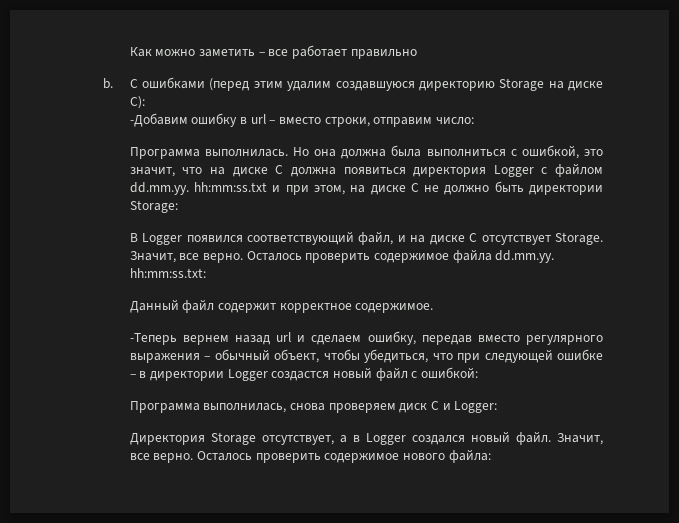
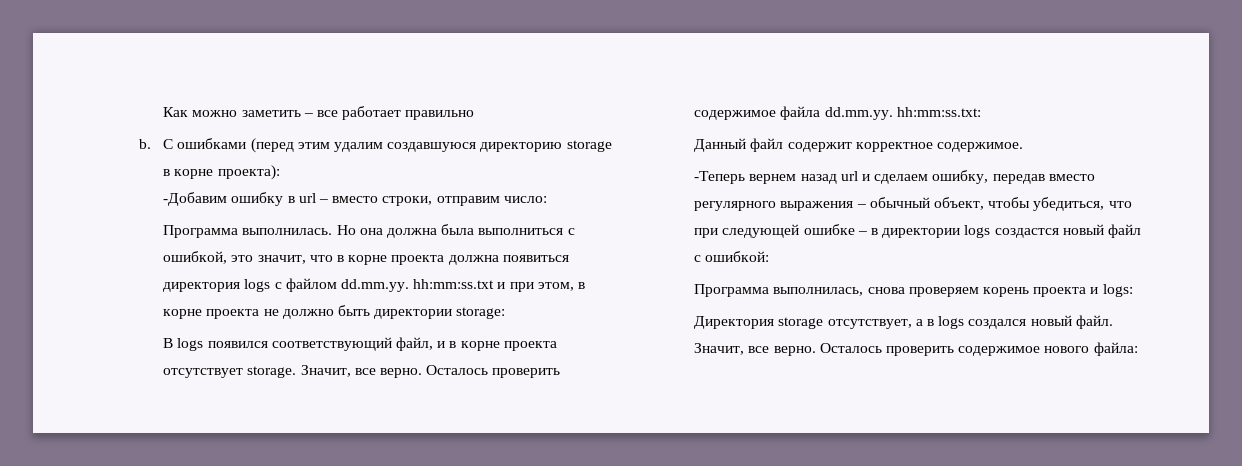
- С ошибками (перед этим удалим создавшуюся директорию Storage на диске C):
+ С ошибками (перед этим удалим создавшуюся директорию storage в корне проекта):
- Но она должна была выполниться с ошибкой, это значит, что на диске C должна появиться директория Logger с файлом dd.mm.yy. hh:mm:ss.txt и при этом, на диске C не должно быть директории Storage:
+ Но она должна была выполниться с ошибкой, это значит, что в корне проекта должна появиться директория logs с файлом dd.mm.yy. hh:mm:ss.txt и при этом, в корне проекта не должно быть директории storage:
- В Logger появился соответствующий файл, и на диске C отсутствует Storage.
+ В logs появился соответствующий файл, и в корне проекта отсутствует storage.
- -Теперь вернем назад url и сделаем ошибку, передав вместо регулярного выражения – обычный объект, чтобы убедиться, что при следующей ошибке – в директории Logger создастся новый файл с ошибкой:
+ -Теперь вернем назад url и сделаем ошибку, передав вместо регулярного выражения – обычный объект, чтобы убедиться, что при следующей ошибке – в директории logs создастся новый файл с ошибкой:
- Программа выполнилась, снова проверяем диск C и Logger:
+ Программа выполнилась, снова проверяем корень проекта и logs:
- Директория Storage отсутствует, а в Logger создался новый файл.
+ Директория storage отсутствует, а в logs создался новый файл.

